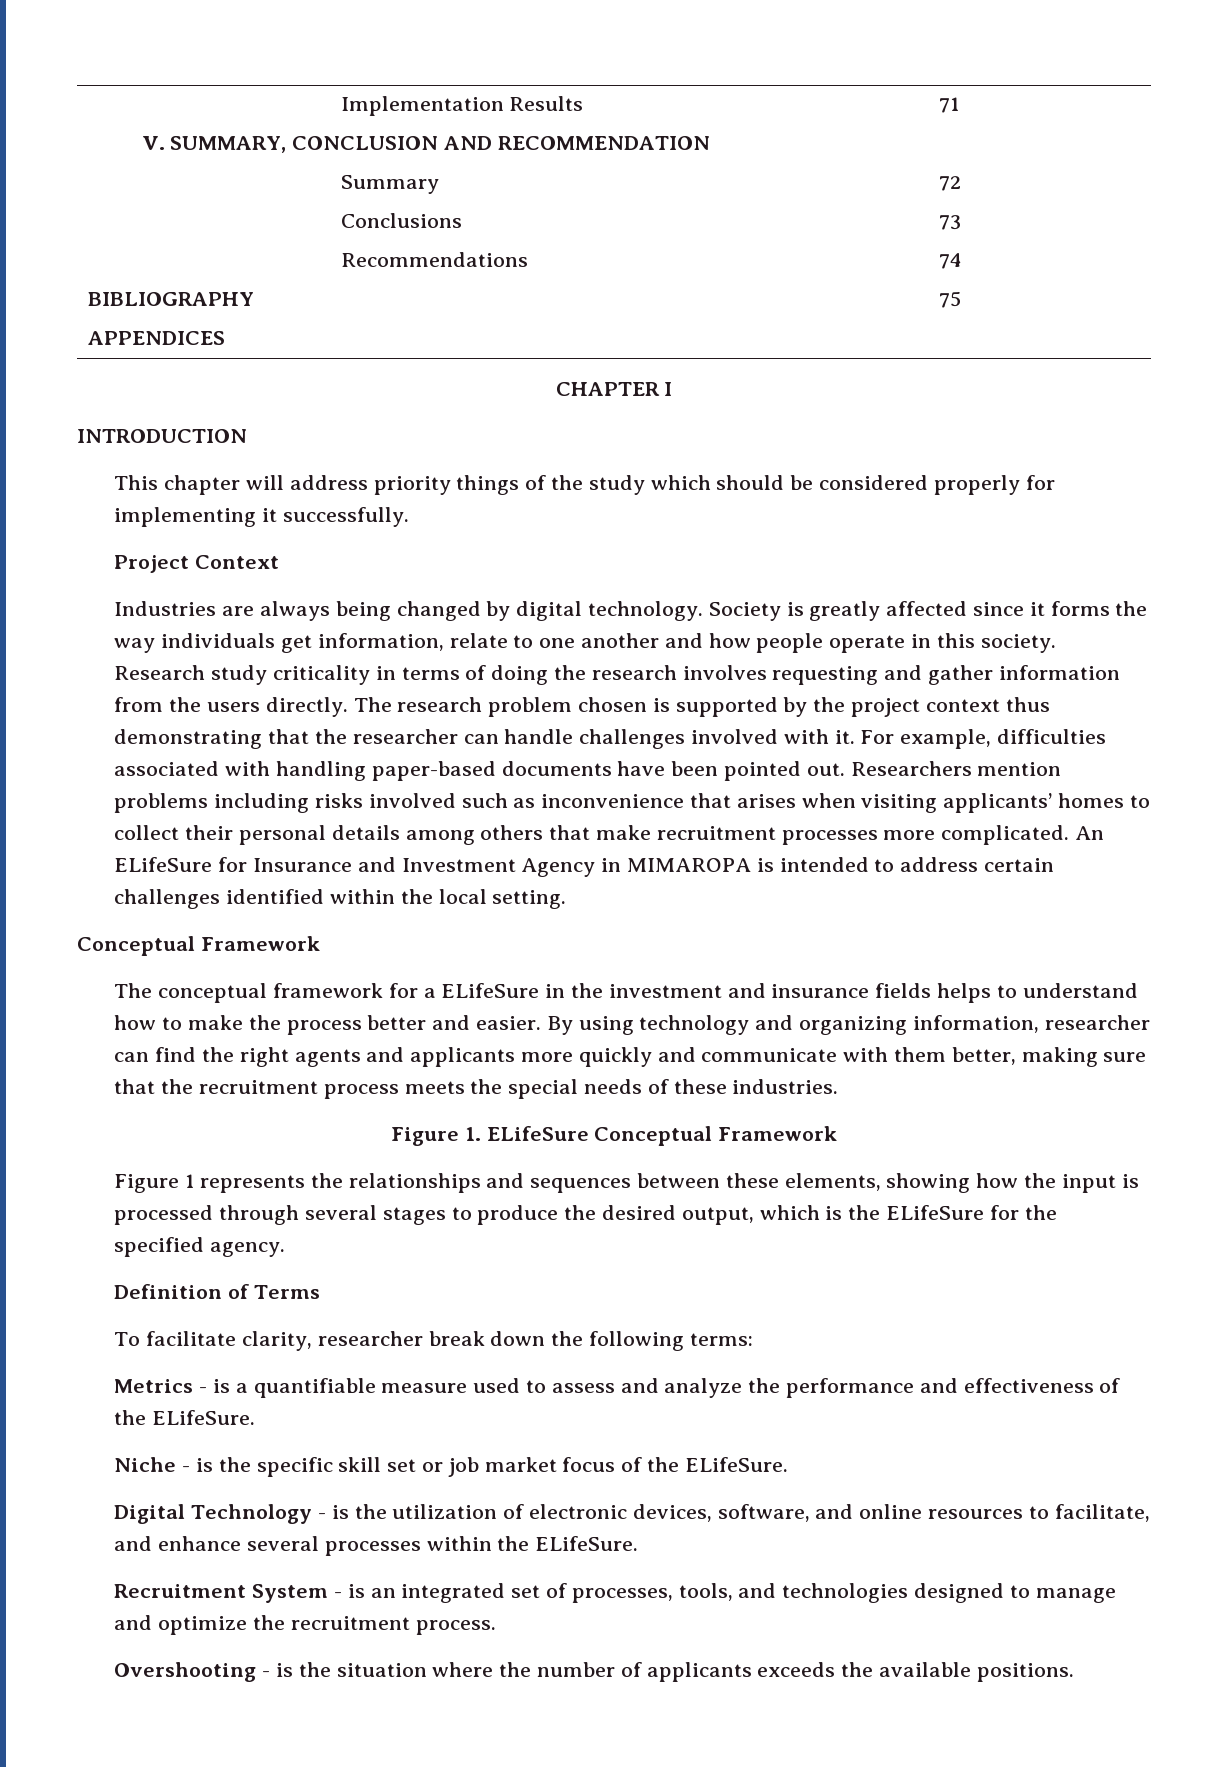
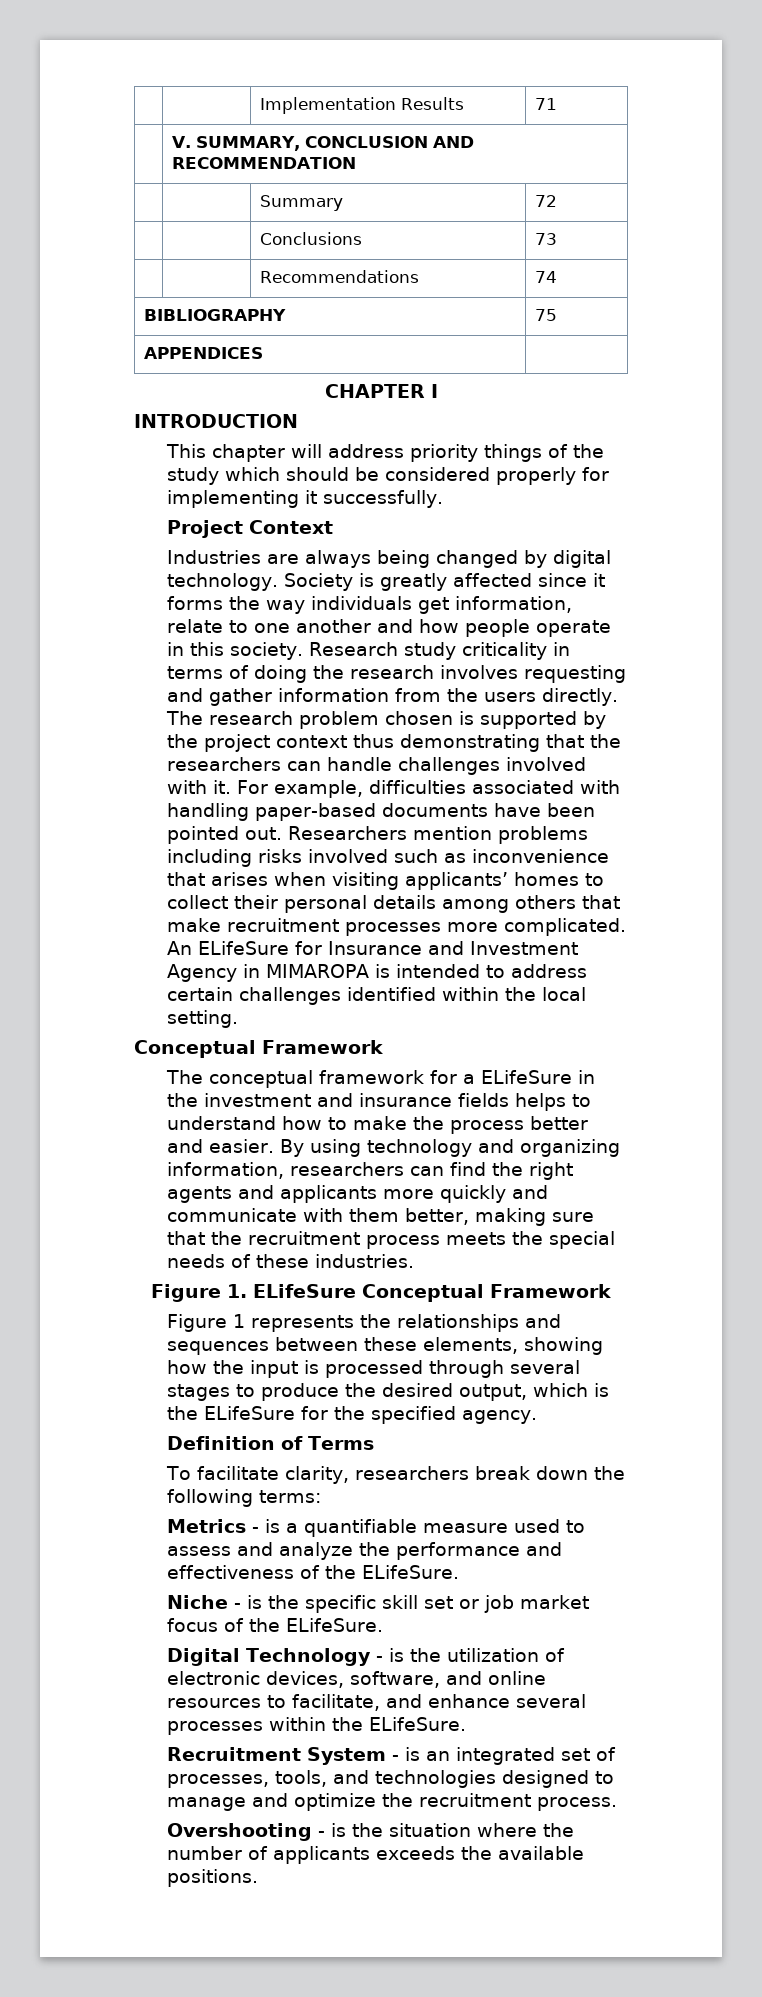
- The research problem chosen is supported by the project context thus demonstrating that the researcher can handle challenges involved with it.
+ The research problem chosen is supported by the project context thus demonstrating that the researchers can handle challenges involved with it.
- By using technology and organizing information, researcher can find the right agents and applicants more quickly and communicate with them better, making sure that the recruitment process meets the special needs of these industries.
+ By using technology and organizing information, researchers can find the right agents and applicants more quickly and communicate with them better, making sure that the recruitment process meets the special needs of these industries.
- To facilitate clarity, researcher break down the following terms:
+ To facilitate clarity, researchers break down the following terms:

